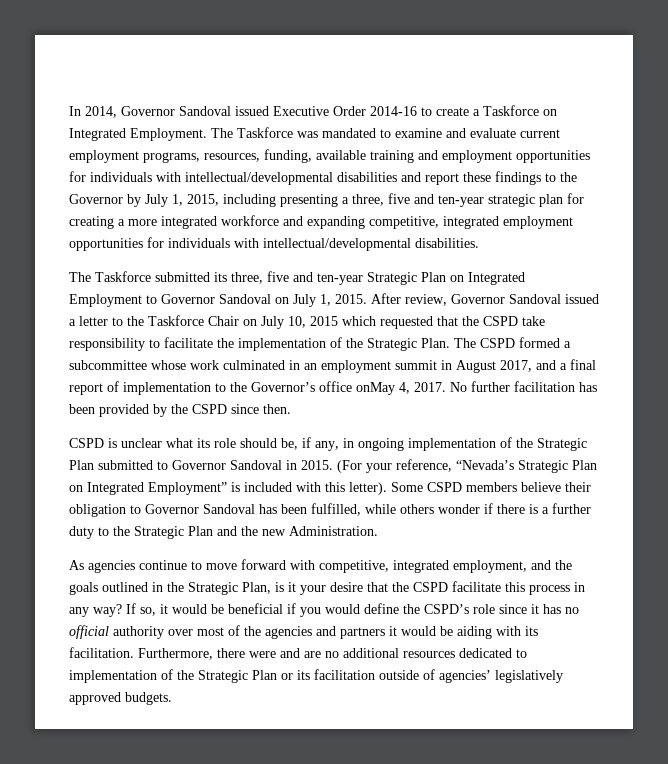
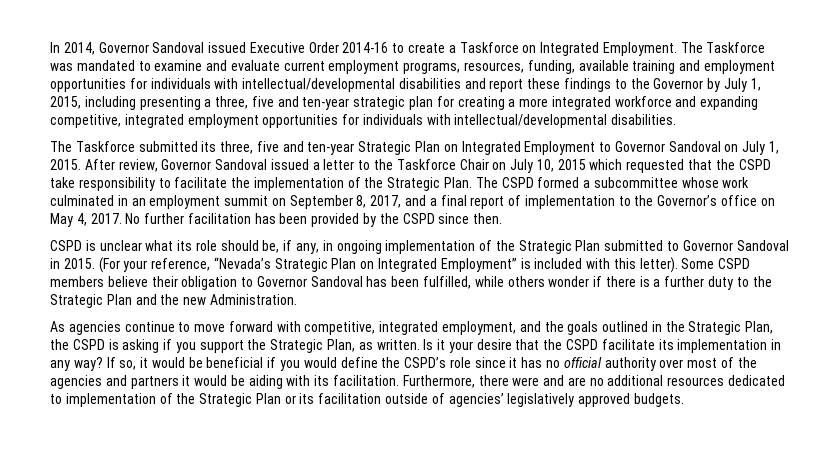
- The CSPD formed a subcommittee whose work culminated in an employment summit in August 2017, and a final report of implementation to the Governor’s office onMay 4, 2017.
+ The CSPD formed a subcommittee whose work culminated in an employment summit on September 8, 2017, and a final report of implementation to the Governor’s office on May 4, 2017.
- As agencies continue to move forward with competitive, integrated employment, and the goals outlined in the Strategic Plan, is it your desire that the CSPD facilitate this process in any way?
+ As agencies continue to move forward with competitive, integrated employment, and the goals outlined in the Strategic Plan, the CSPD is asking if you support the Strategic Plan, as written. Is it your desire that the CSPD facilitate its implementation in any way?

